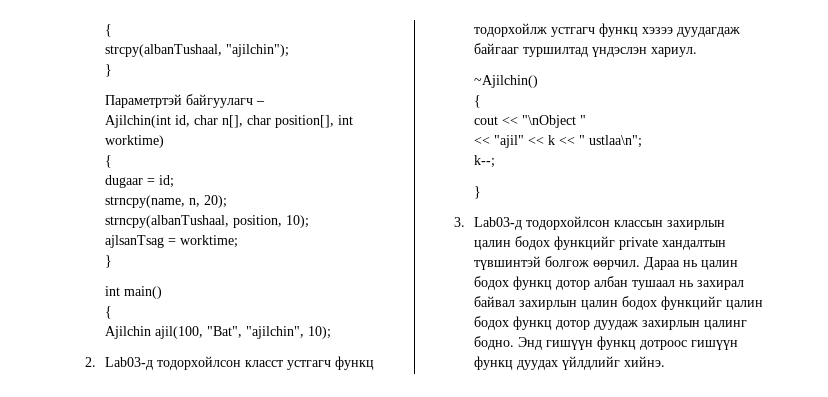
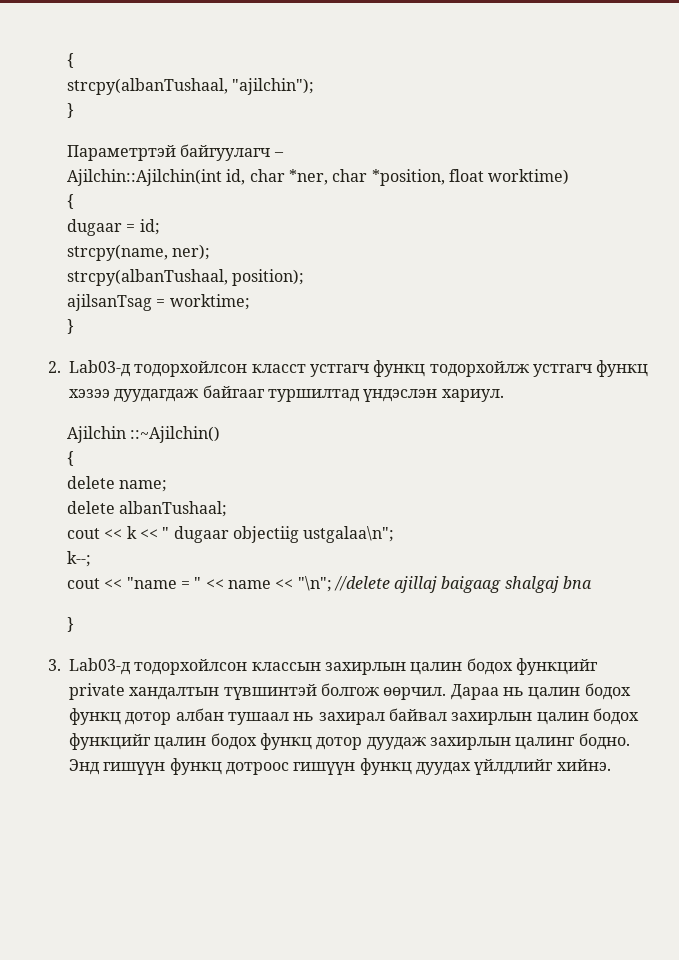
- Ajilchin(int id, char n[], char position[], int worktime)
+ Ajilchin::Ajilchin(int id, char *ner, char *position, float worktime)
- strncpy(name, n, 20);
- strncpy(albanTushaal, position, 10);
- ajlsanTsag = worktime;
+ strcpy(name, ner);
+ strcpy(albanTushaal, position);
+ ajilsanTsag = worktime;
  }
- int main()
- {
- Ajilchin ajil(100, "Bat", "ajilchin", 10);
- ~Ajilchin()
+ Ajilchin ::~Ajilchin()
  {
- cout << "\nObject "
- << "ajil" << k << " ustlaa\n";
+ delete name;
+ delete albanTushaal;
+ cout << k << " dugaar objectiig ustgalaa\n";
  k--;
+ cout << "name = " << name << "\n"; //delete ajillaj baigaag shalgaj bna

